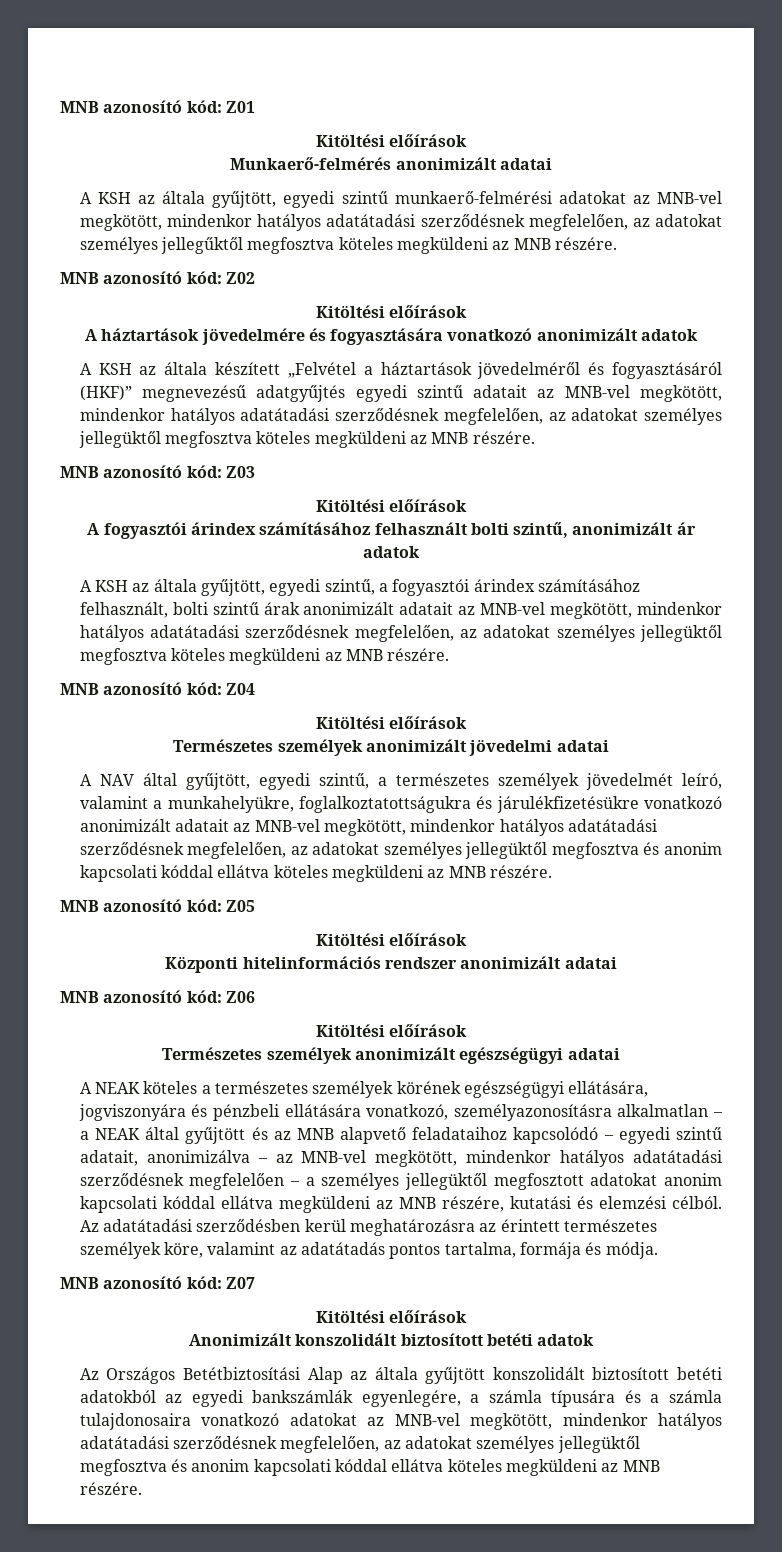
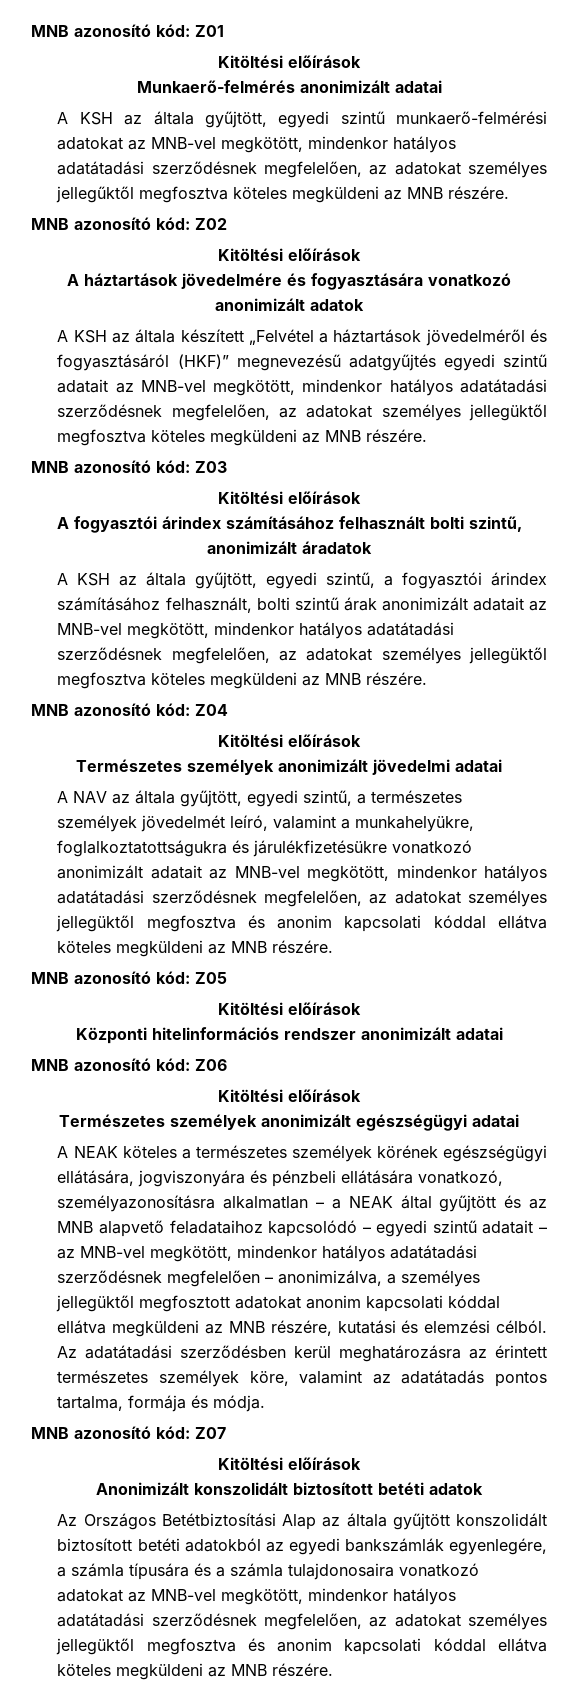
- A fogyasztói árindex számításához felhasznált bolti szintű, anonimizált ár adatok
+ A fogyasztói árindex számításához felhasznált bolti szintű, anonimizált áradatok
- A NAV által gyűjtött, egyedi szintű, a természetes személyek jövedelmét leíró, valamint a munkahelyükre, foglalkoztatottságukra és járulékfizetésükre vonatkozó anonimizált adatait az MNB-vel megkötött, mindenkor hatályos adatátadási szerződésnek megfelelően, az adatokat személyes jellegüktől megfosztva és anonim kapcsolati kóddal ellátva köteles megküldeni az MNB részére.
+ A NAV az általa gyűjtött, egyedi szintű, a természetes személyek jövedelmét leíró, valamint a munkahelyükre, foglalkoztatottságukra és járulékfizetésükre vonatkozó anonimizált adatait az MNB-vel megkötött, mindenkor hatályos adatátadási szerződésnek megfelelően, az adatokat személyes jellegüktől megfosztva és anonim kapcsolati kóddal ellátva köteles megküldeni az MNB részére.
- A NEAK köteles a természetes személyek körének egészségügyi ellátására, jogviszonyára és pénzbeli ellátására vonatkozó, személyazonosításra alkalmatlan – a NEAK által gyűjtött és az MNB alapvető feladataihoz kapcsolódó – egyedi szintű adatait, anonimizálva – az MNB-vel megkötött, mindenkor hatályos adatátadási szerződésnek megfelelően – a személyes jellegüktől megfosztott adatokat anonim kapcsolati kóddal ellátva megküldeni az MNB részére, kutatási és elemzési célból.
+ A NEAK köteles a természetes személyek körének egészségügyi ellátására, jogviszonyára és pénzbeli ellátására vonatkozó, személyazonosításra alkalmatlan – a NEAK által gyűjtött és az MNB alapvető feladataihoz kapcsolódó – egyedi szintű adatait – az MNB-vel megkötött, mindenkor hatályos adatátadási szerződésnek megfelelően – anonimizálva, a személyes jellegüktől megfosztott adatokat anonim kapcsolati kóddal ellátva megküldeni az MNB részére, kutatási és elemzési célból.

